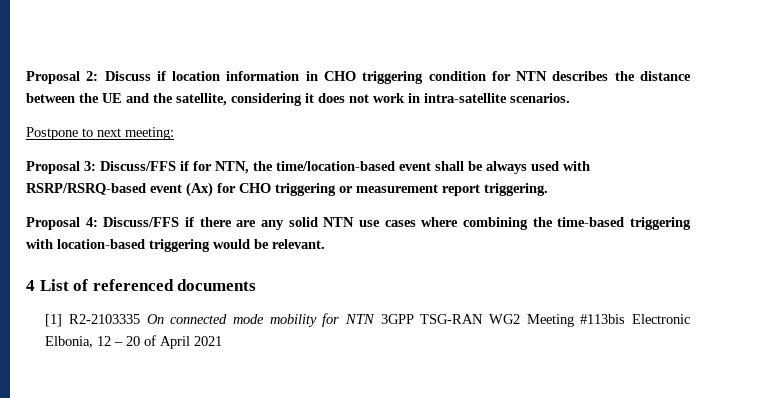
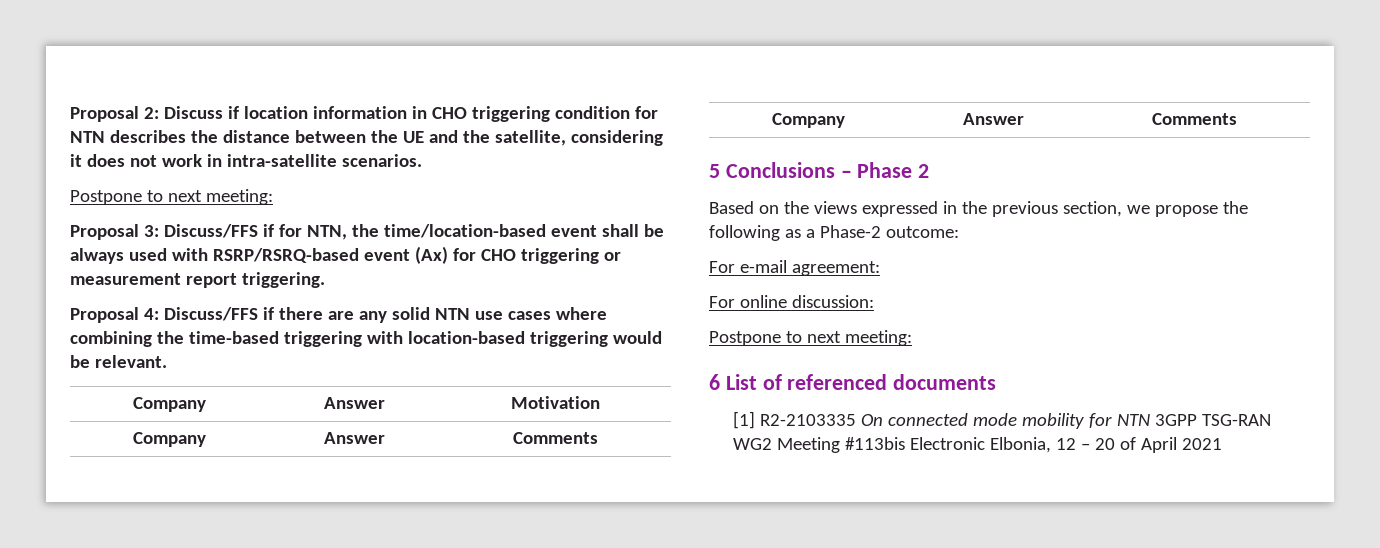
- 4 List of referenced documents
+ Company | Answer | Motivation
+ Company | Answer | Comments
+ Company | Answer | Comments
+ 5 Conclusions – Phase 2
+ Based on the views expressed in the previous section, we propose the following as a Phase-2 outcome:
+ For e-mail agreement:
+ For online discussion:
+ Postpone to next meeting:
+ 6 List of referenced documents

